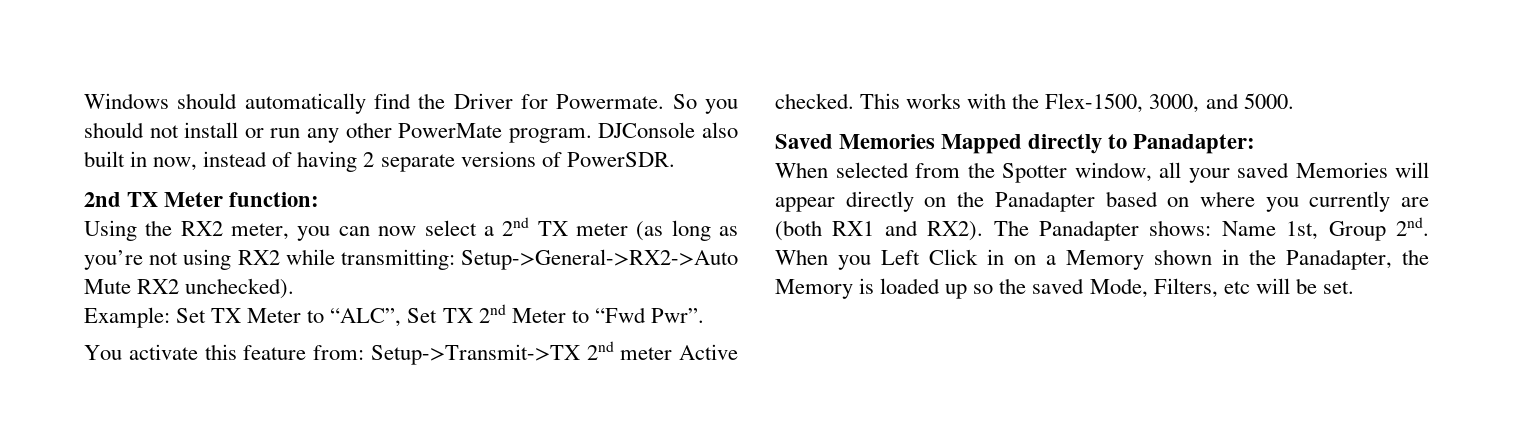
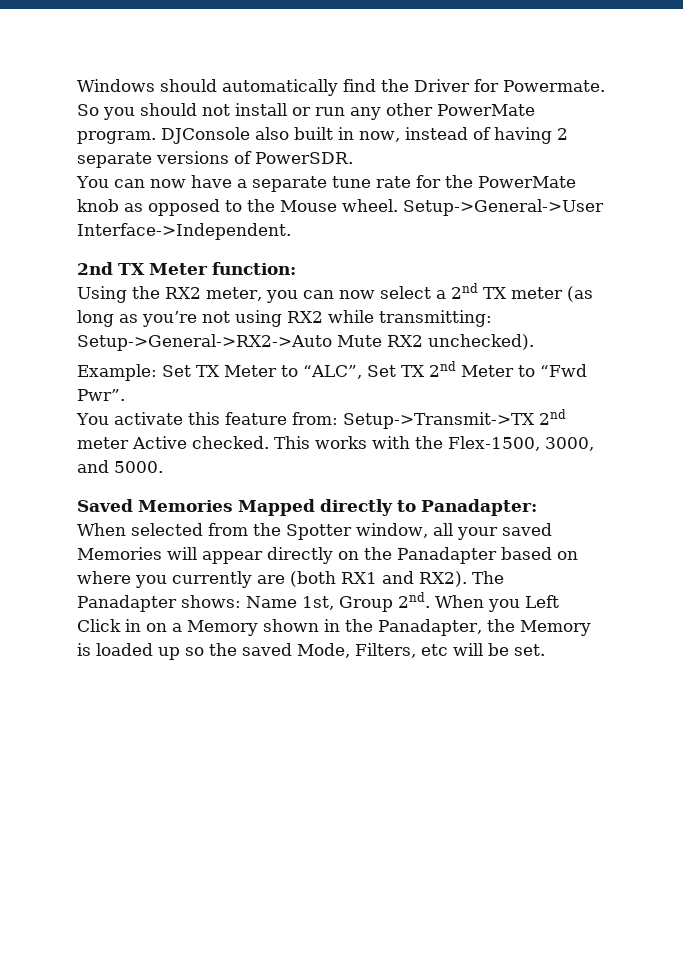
+ You can now have a separate tune rate for the PowerMate knob as opposed to the Mouse wheel. Setup->General->User Interface->Independent.

